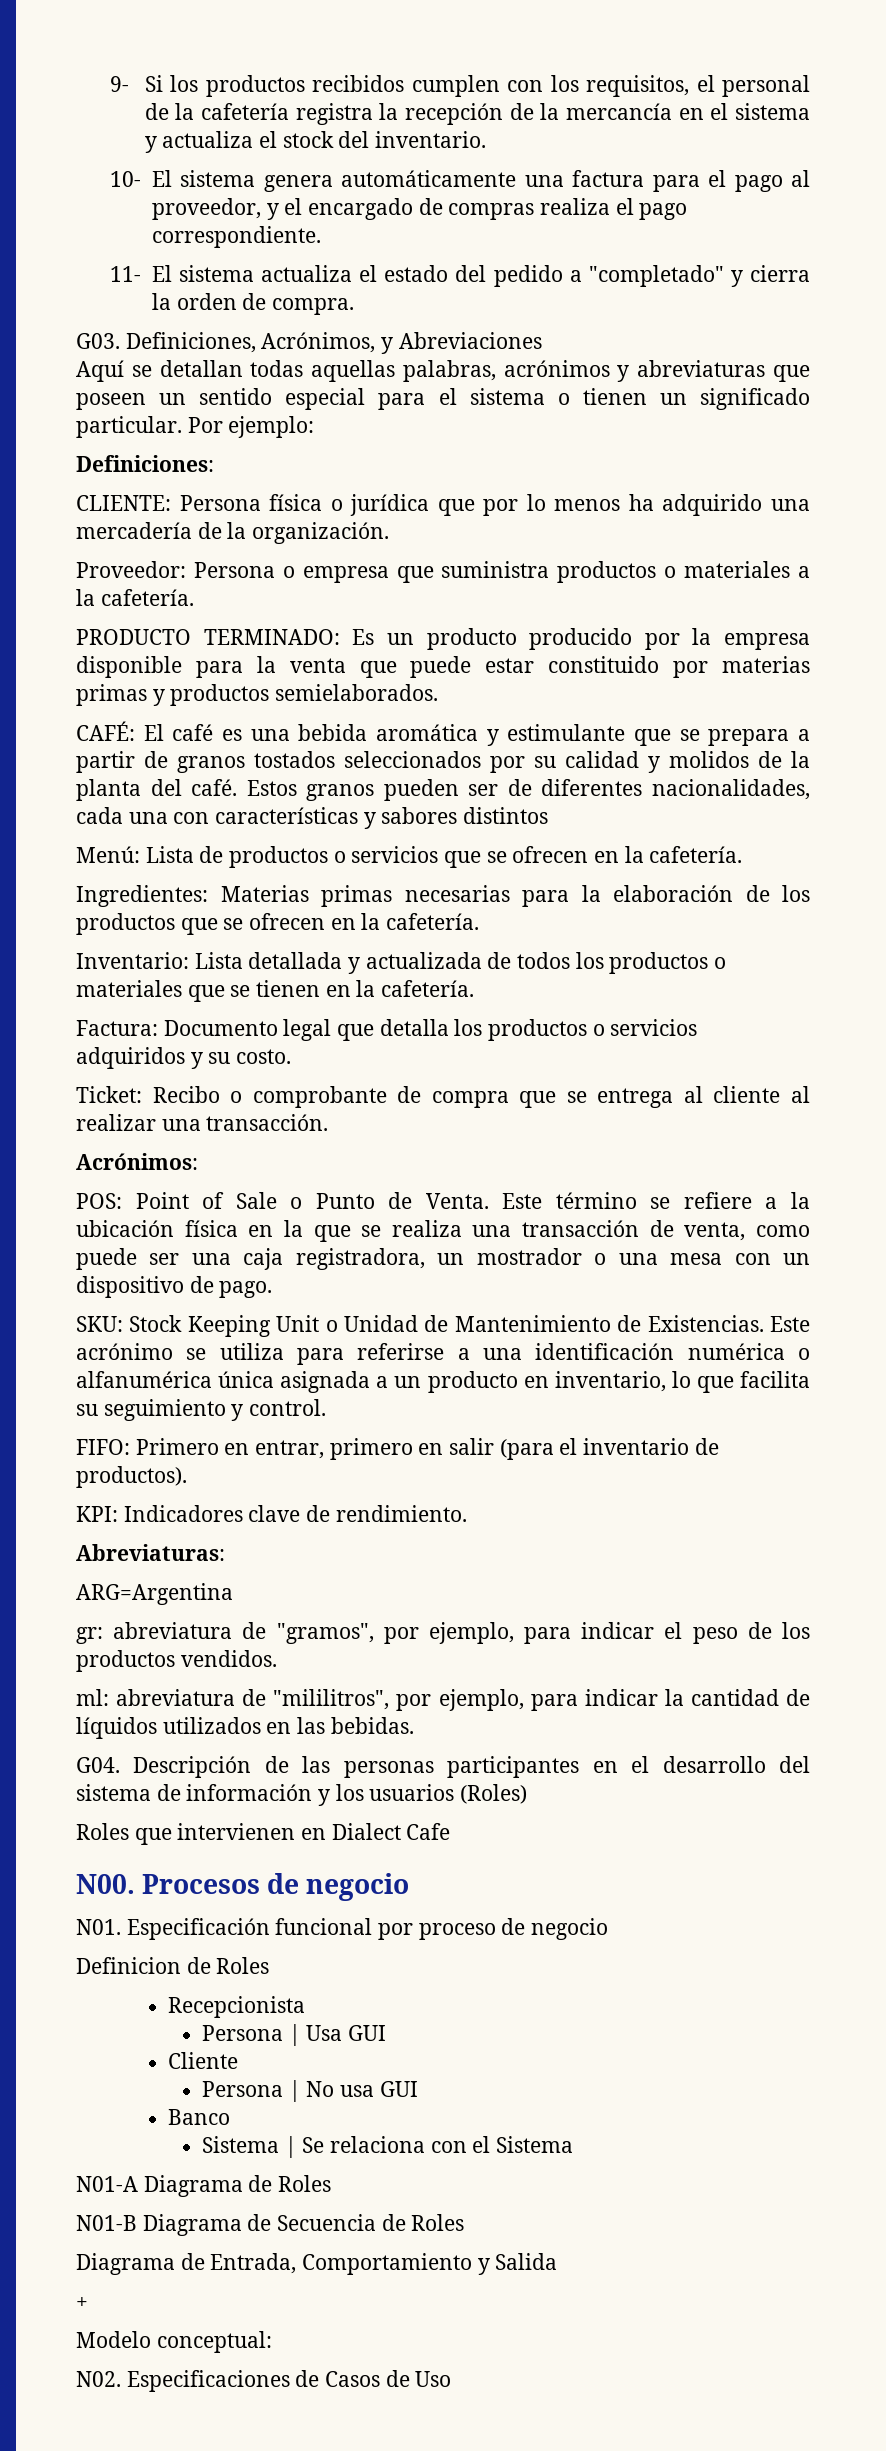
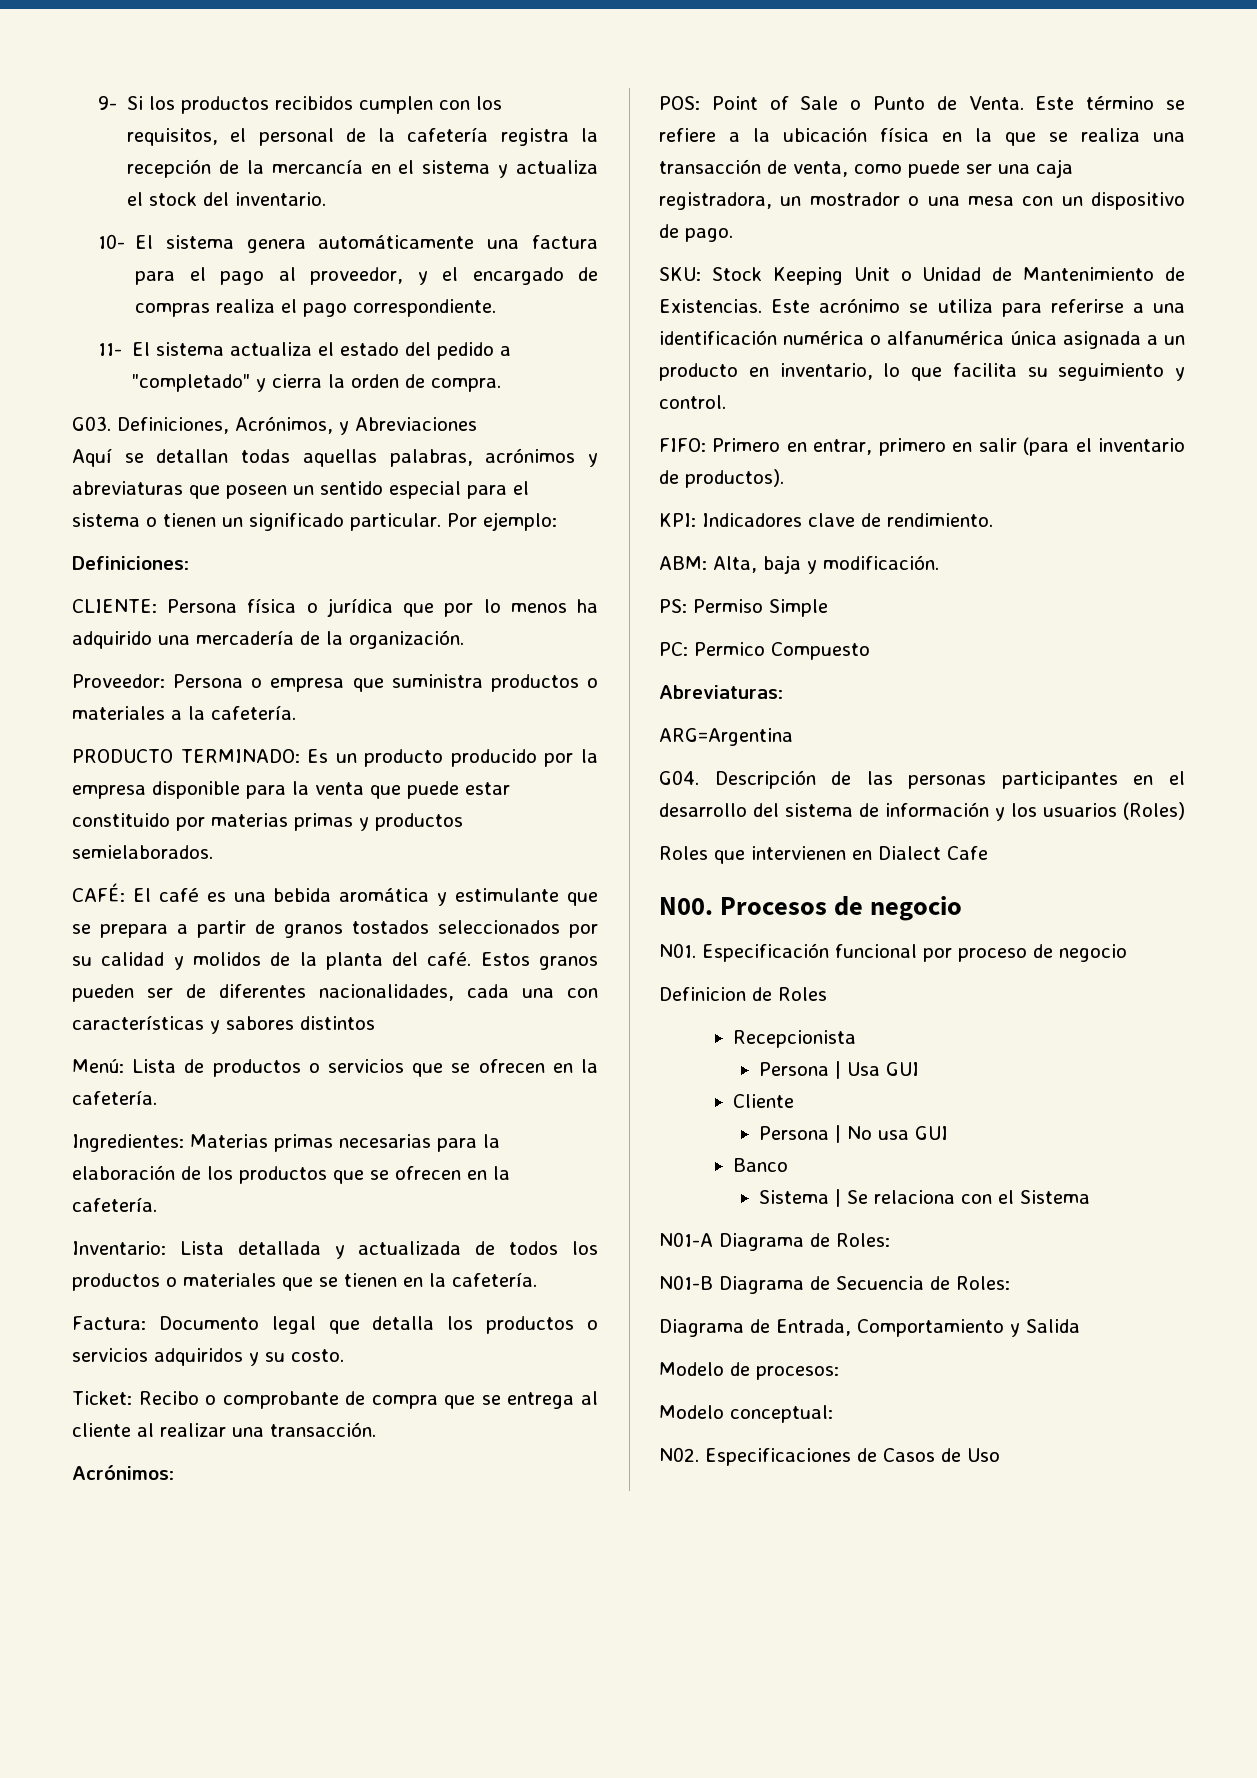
+ ABM: Alta, baja y modificación.
+ PS: Permiso Simple
+ PC: Permico Compuesto
  Abreviaturas:
  ARG=Argentina
- gr: abreviatura de "gramos", por ejemplo, para indicar el peso de los productos vendidos.
- ml: abreviatura de "mililitros", por ejemplo, para indicar la cantidad de líquidos utilizados en las bebidas.
- N01-A Diagrama de Roles
+ N01-A Diagrama de Roles:
- N01-B Diagrama de Secuencia de Roles
+ N01-B Diagrama de Secuencia de Roles:
- +
+ Modelo de procesos:

